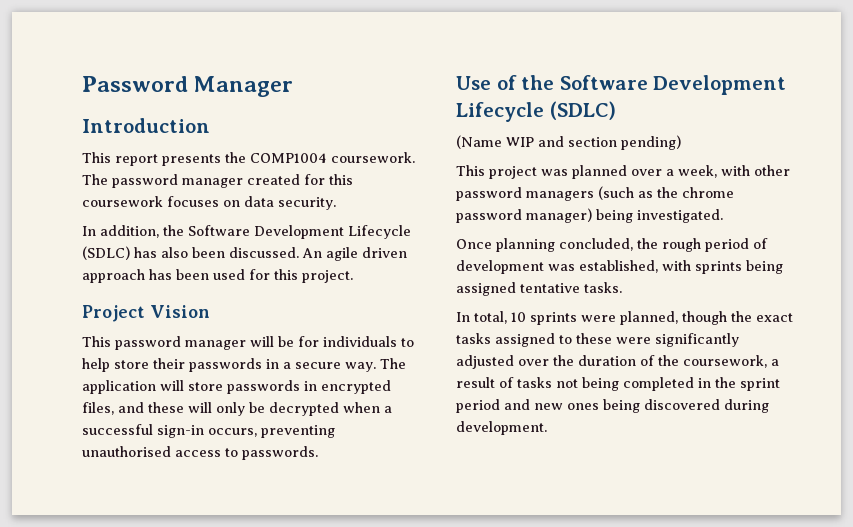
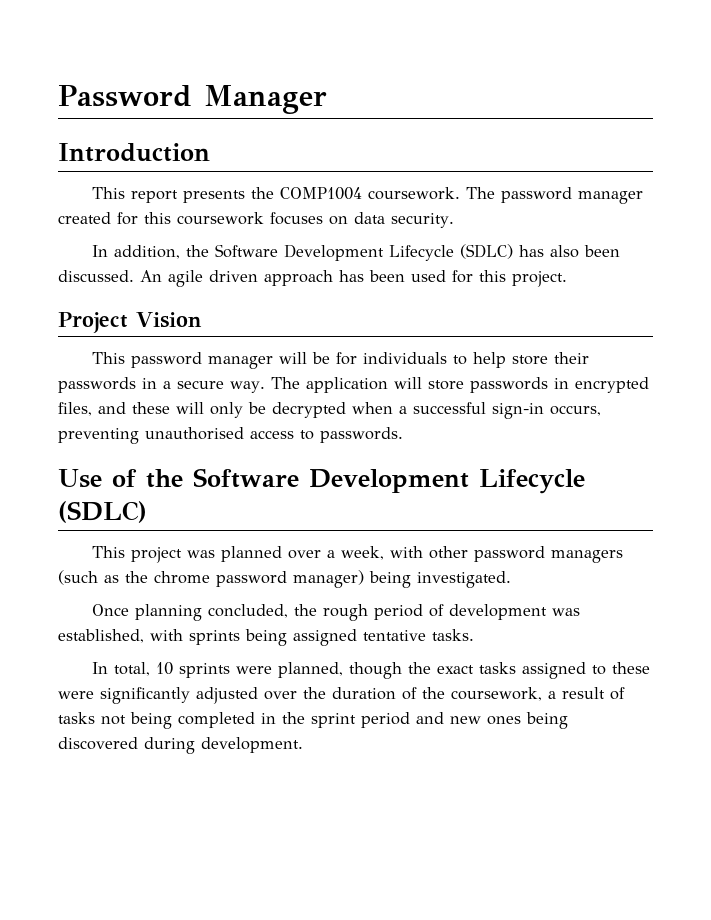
- (Name WIP and section pending)

